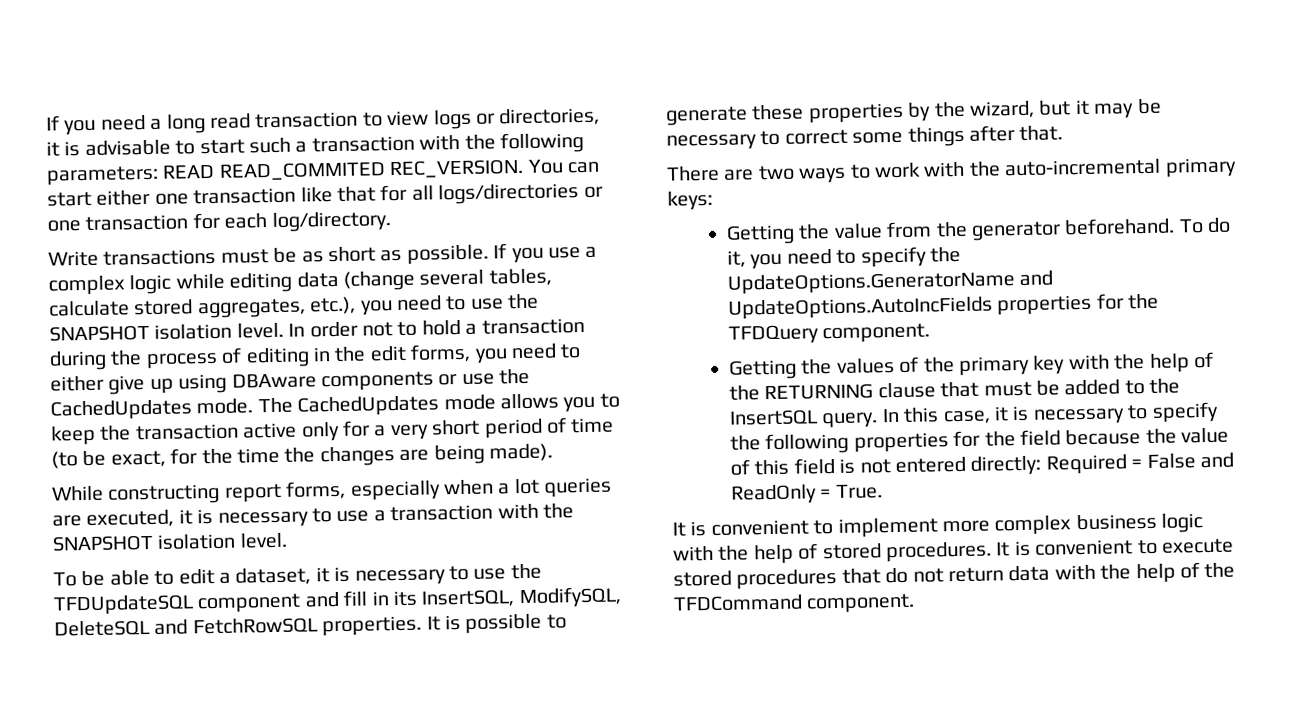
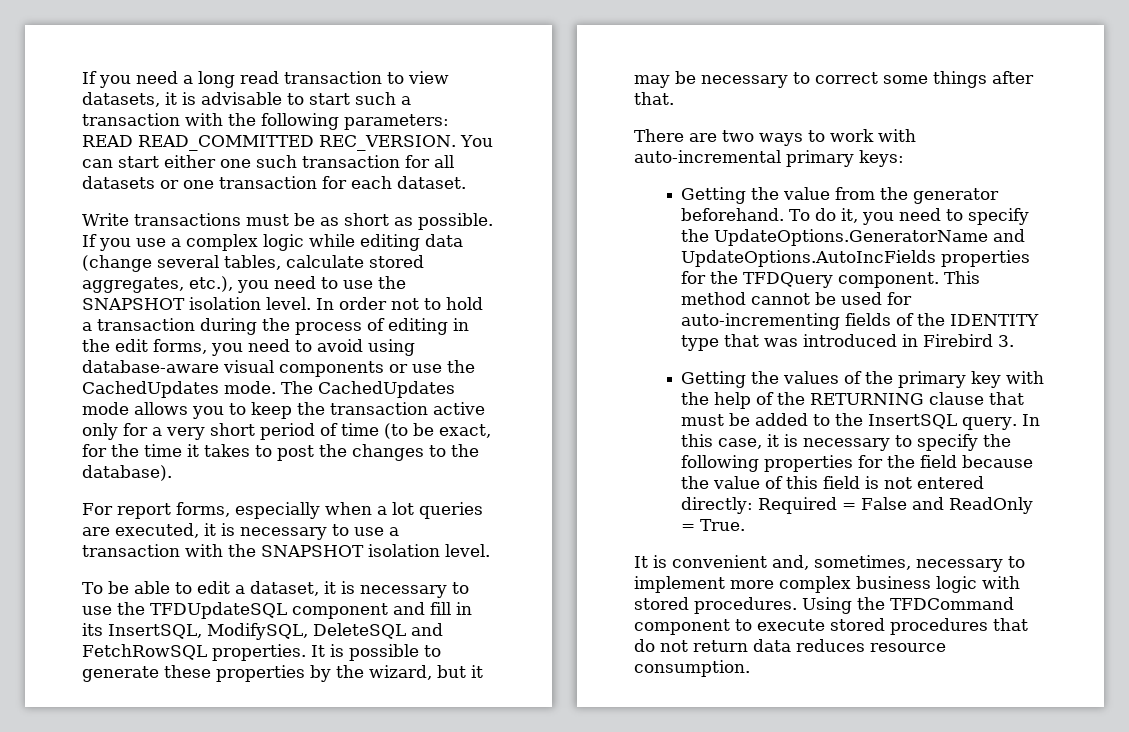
- If you need a long read transaction to view logs or directories, it is advisable to start such a transaction with the following parameters: READ READ_COMMITED REC_VERSION.
+ If you need a long read transaction to view datasets, it is advisable to start such a transaction with the following parameters: READ READ_COMMITTED REC_VERSION.
- You can start either one transaction like that for all logs/directories or one transaction for each log/directory.
+ You can start either one such transaction for all datasets or one transaction for each dataset.
- In order not to hold a transaction during the process of editing in the edit forms, you need to either give up using DBAware components or use the CachedUpdates mode.
+ In order not to hold a transaction during the process of editing in the edit forms, you need to avoid using database-aware visual components or use the CachedUpdates mode.
- The CachedUpdates mode allows you to keep the transaction active only for a very short period of time (to be exact, for the time the changes are being made).
- While constructing report forms, especially when a lot queries are executed, it is necessary to use a transaction with the SNAPSHOT isolation level.
+ The CachedUpdates mode allows you to keep the transaction active only for a very short period of time (to be exact, for the time it takes to post the changes to the database).
+ For report forms, especially when a lot queries are executed, it is necessary to use a transaction with the SNAPSHOT isolation level.
- There are two ways to work with the auto-incremental primary keys:
+ There are two ways to work with auto-incremental primary keys:
+ This method cannot be used for auto-incrementing fields of the IDENTITY type that was introduced in Firebird 3.
- It is convenient to implement more complex business logic with the help of stored procedures. It is convenient to execute stored procedures that do not return data with the help of the TFDCommand component.
+ It is convenient and, sometimes, necessary to implement more complex business logic with stored procedures. Using the TFDCommand component to execute stored procedures that do not return data reduces resource consumption.

